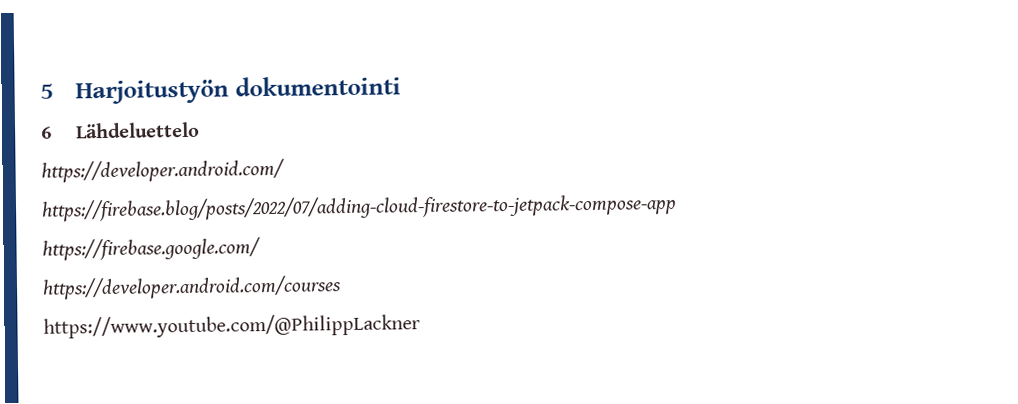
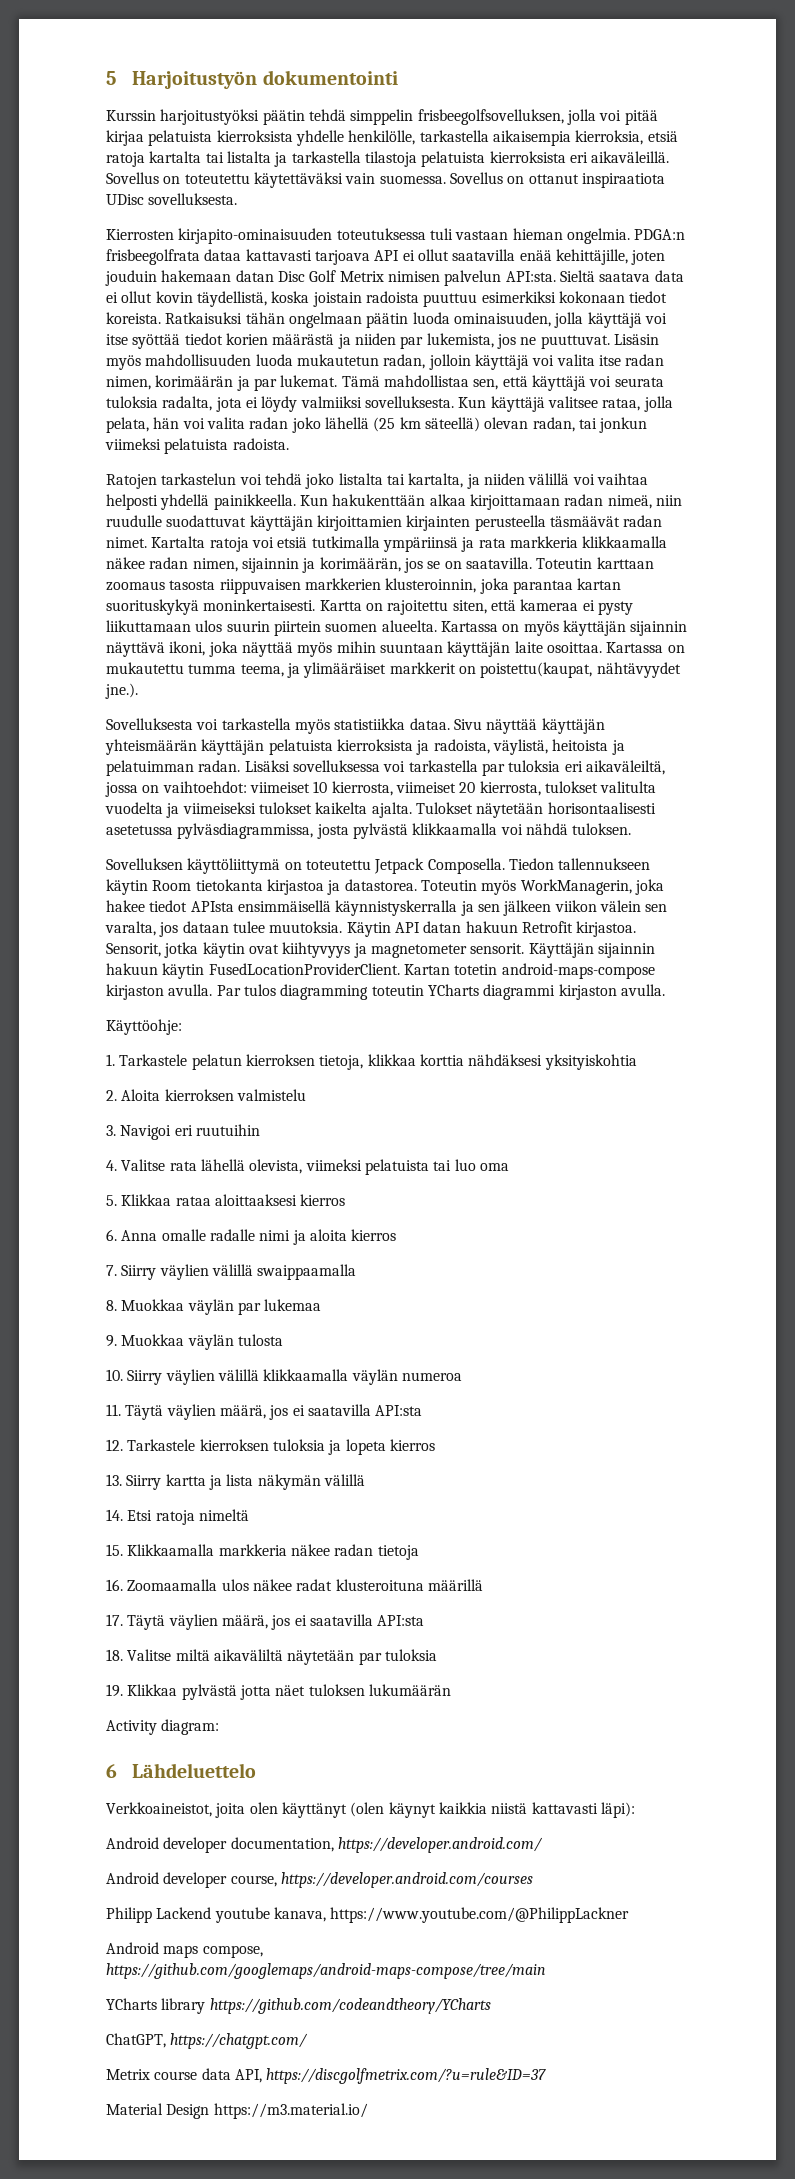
+ Kurssin harjoitustyöksi päätin tehdä simppelin frisbeegolfsovelluksen, jolla voi pitää kirjaa pelatuista kierroksista yhdelle henkilölle, tarkastella aikaisempia kierroksia, etsiä ratoja kartalta tai listalta ja tarkastella tilastoja pelatuista kierroksista eri aikaväleillä. Sovellus on toteutettu käytettäväksi vain suomessa. Sovellus on ottanut inspiraatiota UDisc sovelluksesta.
+ Kierrosten kirjapito-ominaisuuden toteutuksessa tuli vastaan hieman ongelmia. PDGA:n frisbeegolfrata dataa kattavasti tarjoava API ei ollut saatavilla enää kehittäjille, joten jouduin hakemaan datan Disc Golf Metrix nimisen palvelun API:sta. Sieltä saatava data ei ollut kovin täydellistä, koska joistain radoista puuttuu esimerkiksi kokonaan tiedot koreista. Ratkaisuksi tähän ongelmaan päätin luoda ominaisuuden, jolla käyttäjä voi itse syöttää tiedot korien määrästä ja niiden par lukemista, jos ne puuttuvat. Lisäsin myös mahdollisuuden luoda mukautetun radan, jolloin käyttäjä voi valita itse radan nimen, korimäärän ja par lukemat. Tämä mahdollistaa sen, että käyttäjä voi seurata tuloksia radalta, jota ei löydy valmiiksi sovelluksesta. Kun käyttäjä valitsee rataa, jolla pelata, hän voi valita radan joko lähellä (25 km säteellä) olevan radan, tai jonkun viimeksi pelatuista radoista.
+ Ratojen tarkastelun voi tehdä joko listalta tai kartalta, ja niiden välillä voi vaihtaa helposti yhdellä painikkeella. Kun hakukenttään alkaa kirjoittamaan radan nimeä, niin ruudulle suodattuvat käyttäjän kirjoittamien kirjainten perusteella täsmäävät radan nimet. Kartalta ratoja voi etsiä tutkimalla ympäriinsä ja rata markkeria klikkaamalla näkee radan nimen, sijainnin ja korimäärän, jos se on saatavilla. Toteutin karttaan zoomaus tasosta riippuvaisen markkerien klusteroinnin, joka parantaa kartan suorituskykyä moninkertaisesti. Kartta on rajoitettu siten, että kameraa ei pysty liikuttamaan ulos suurin piirtein suomen alueelta. Kartassa on myös käyttäjän sijainnin näyttävä ikoni, joka näyttää myös mihin suuntaan käyttäjän laite osoittaa. Kartassa on mukautettu tumma teema, ja ylimääräiset markkerit on poistettu(kaupat, nähtävyydet jne.).
+ Sovelluksesta voi tarkastella myös statistiikka dataa. Sivu näyttää käyttäjän yhteismäärän käyttäjän pelatuista kierroksista ja radoista, väylistä, heitoista ja pelatuimman radan. Lisäksi sovelluksessa voi tarkastella par tuloksia eri aikaväleiltä, jossa on vaihtoehdot: viimeiset 10 kierrosta, viimeiset 20 kierrosta, tulokset valitulta vuodelta ja viimeiseksi tulokset kaikelta ajalta. Tulokset näytetään horisontaalisesti asetetussa pylväsdiagrammissa, josta pylvästä klikkaamalla voi nähdä tuloksen.
+ Sovelluksen käyttöliittymä on toteutettu Jetpack Composella. Tiedon tallennukseen käytin Room tietokanta kirjastoa ja datastorea. Toteutin myös WorkManagerin, joka hakee tiedot APIsta ensimmäisellä käynnistyskerralla ja sen jälkeen viikon välein sen varalta, jos dataan tulee muutoksia. Käytin API datan hakuun Retrofit kirjastoa. Sensorit, jotka käytin ovat kiihtyvyys ja magnetometer sensorit. Käyttäjän sijainnin hakuun käytin FusedLocationProviderClient. Kartan totetin android-maps-compose kirjaston avulla. Par tulos diagramming toteutin YCharts diagrammi kirjaston avulla.
+ Käyttöohje:
+ 1. Tarkastele pelatun kierroksen tietoja, klikkaa korttia nähdäksesi yksityiskohtia
+ 2. Aloita kierroksen valmistelu
+ 3. Navigoi eri ruutuihin
+ 4. Valitse rata lähellä olevista, viimeksi pelatuista tai luo oma
+ 5. Klikkaa rataa aloittaaksesi kierros
+ 6. Anna omalle radalle nimi ja aloita kierros
+ 7. Siirry väylien välillä swaippaamalla
+ 8. Muokkaa väylän par lukemaa
+ 9. Muokkaa väylän tulosta
+ 10. Siirry väylien välillä klikkaamalla väylän numeroa
+ 11. Täytä väylien määrä, jos ei saatavilla API:sta
+ 12. Tarkastele kierroksen tuloksia ja lopeta kierros
+ 13. Siirry kartta ja lista näkymän välillä
+ 14. Etsi ratoja nimeltä
+ 15. Klikkaamalla markkeria näkee radan tietoja
+ 16. Zoomaamalla ulos näkee radat klusteroituna määrillä
+ 17. Täytä väylien määrä, jos ei saatavilla API:sta
+ 18. Valitse miltä aikaväliltä näytetään par tuloksia
+ 19. Klikkaa pylvästä jotta näet tuloksen lukumäärän
+ Activity diagram:
  6 Lähdeluettelo
- https://developer.android.com/
- https://firebase.blog/posts/2022/07/adding-cloud-firestore-to-jetpack-compose-app
- https://firebase.google.com/
- https://developer.android.com/courses
- https://www.youtube.com/@PhilippLackner
+ Verkkoaineistot, joita olen käyttänyt (olen käynyt kaikkia niistä kattavasti läpi):
+ Android developer documentation, https://developer.android.com/
+ Android developer course, https://developer.android.com/courses
+ Philipp Lackend youtube kanava, https://www.youtube.com/@PhilippLackner
+ Android maps compose, https://github.com/googlemaps/android-maps-compose/tree/main
+ YCharts library https://github.com/codeandtheory/YCharts
+ ChatGPT, https://chatgpt.com/
+ Metrix course data API, https://discgolfmetrix.com/?u=rule&ID=37
+ Material Design https://m3.material.io/

